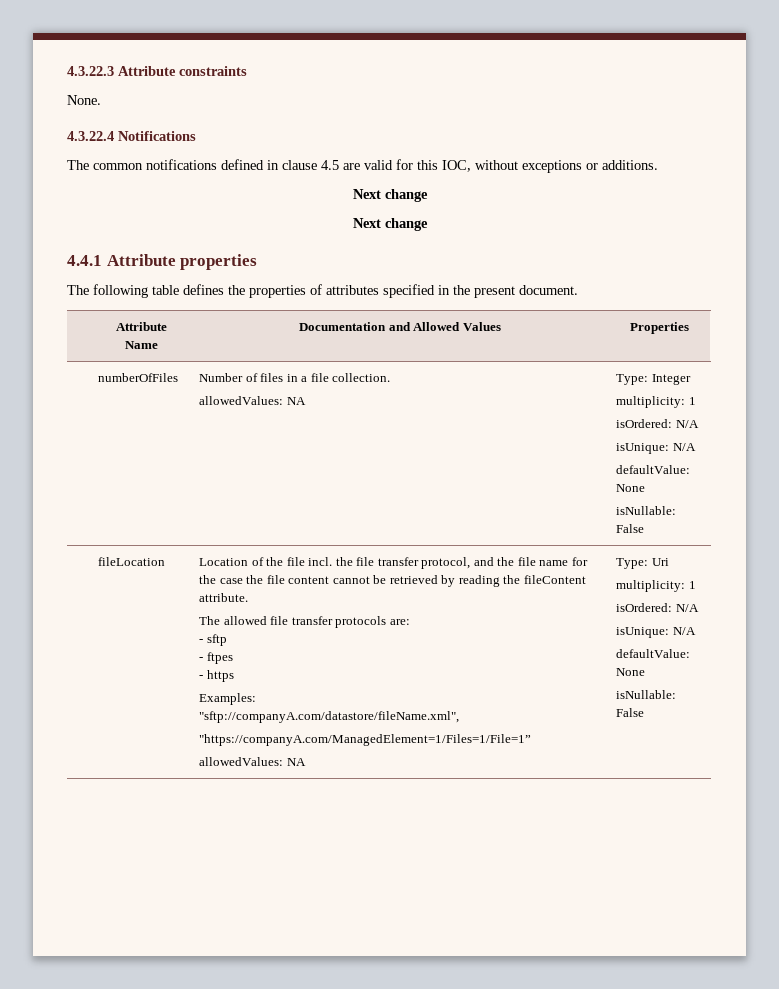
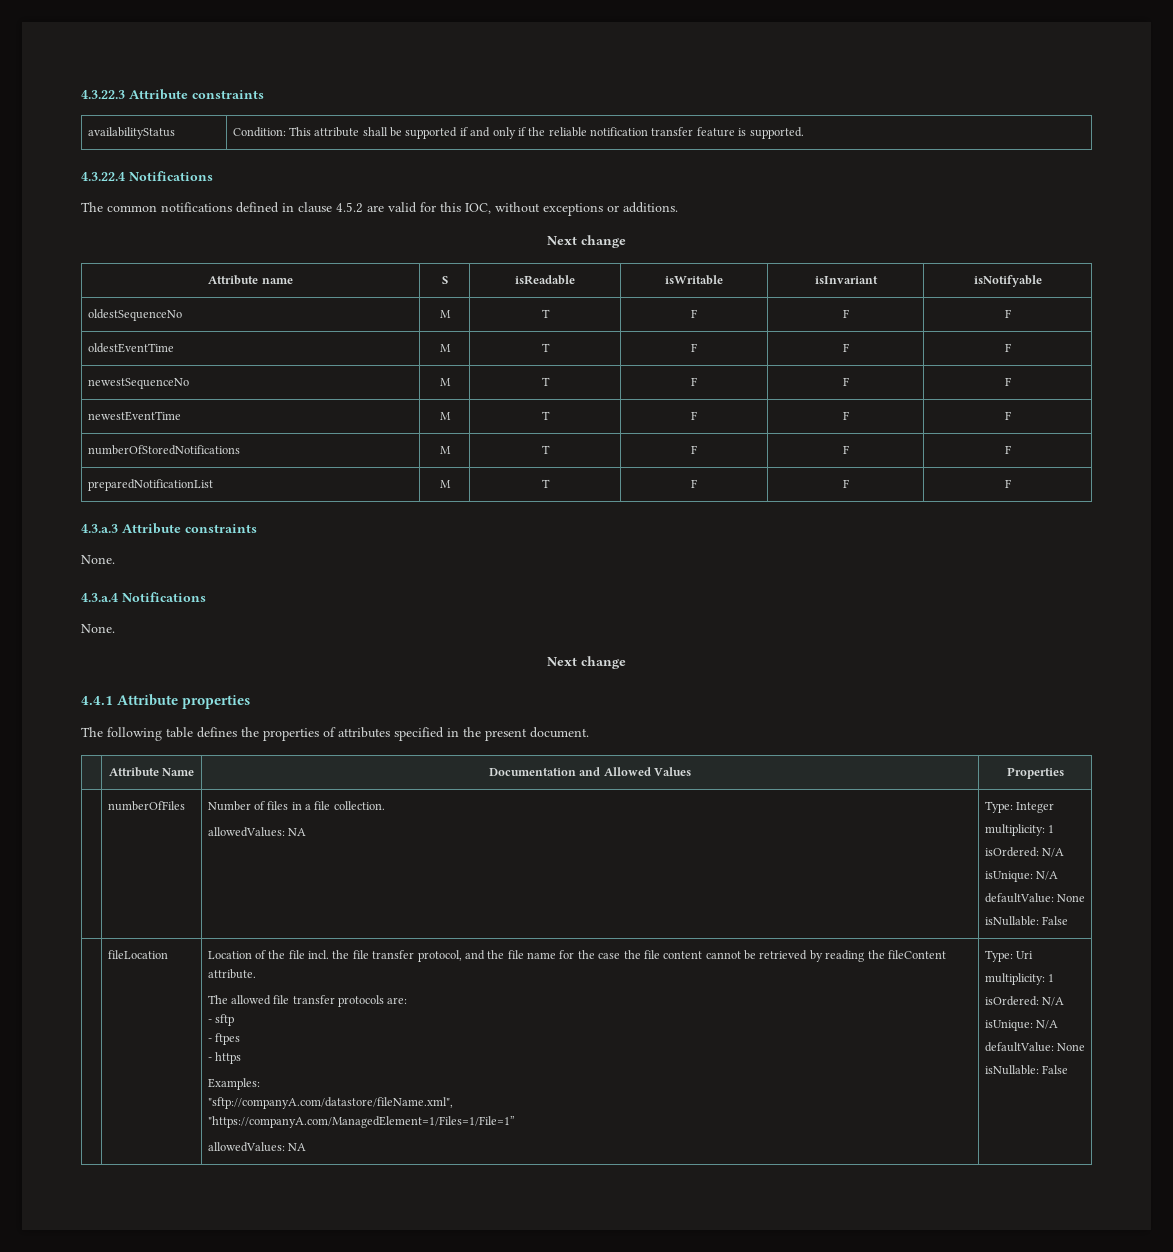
- None.
+ availabilityStatus | Condition: This attribute shall be supported if and only if the reliable notification transfer feature is supported.
- The common notifications defined in clause 4.5 are valid for this IOC, without exceptions or additions.
+ The common notifications defined in clause 4.5.2 are valid for this IOC, without exceptions or additions.
+ Attribute name | S | isReadable | isWritable | isInvariant | isNotifyable
+ oldestSequenceNo | M | T | F | F | F
+ oldestEventTime | M | T | F | F | F
+ newestSequenceNo | M | T | F | F | F
+ newestEventTime | M | T | F | F | F
+ numberOfStoredNotifications | M | T | F | F | F
+ preparedNotificationList | M | T | F | F | F
+ 4.3.a.3 Attribute constraints
+ None.
+ 4.3.a.4 Notifications
+ None.

